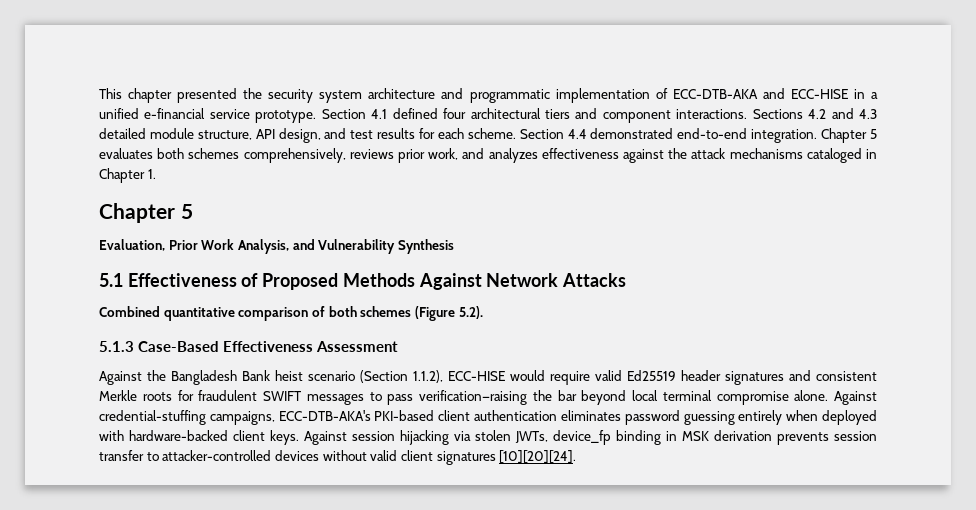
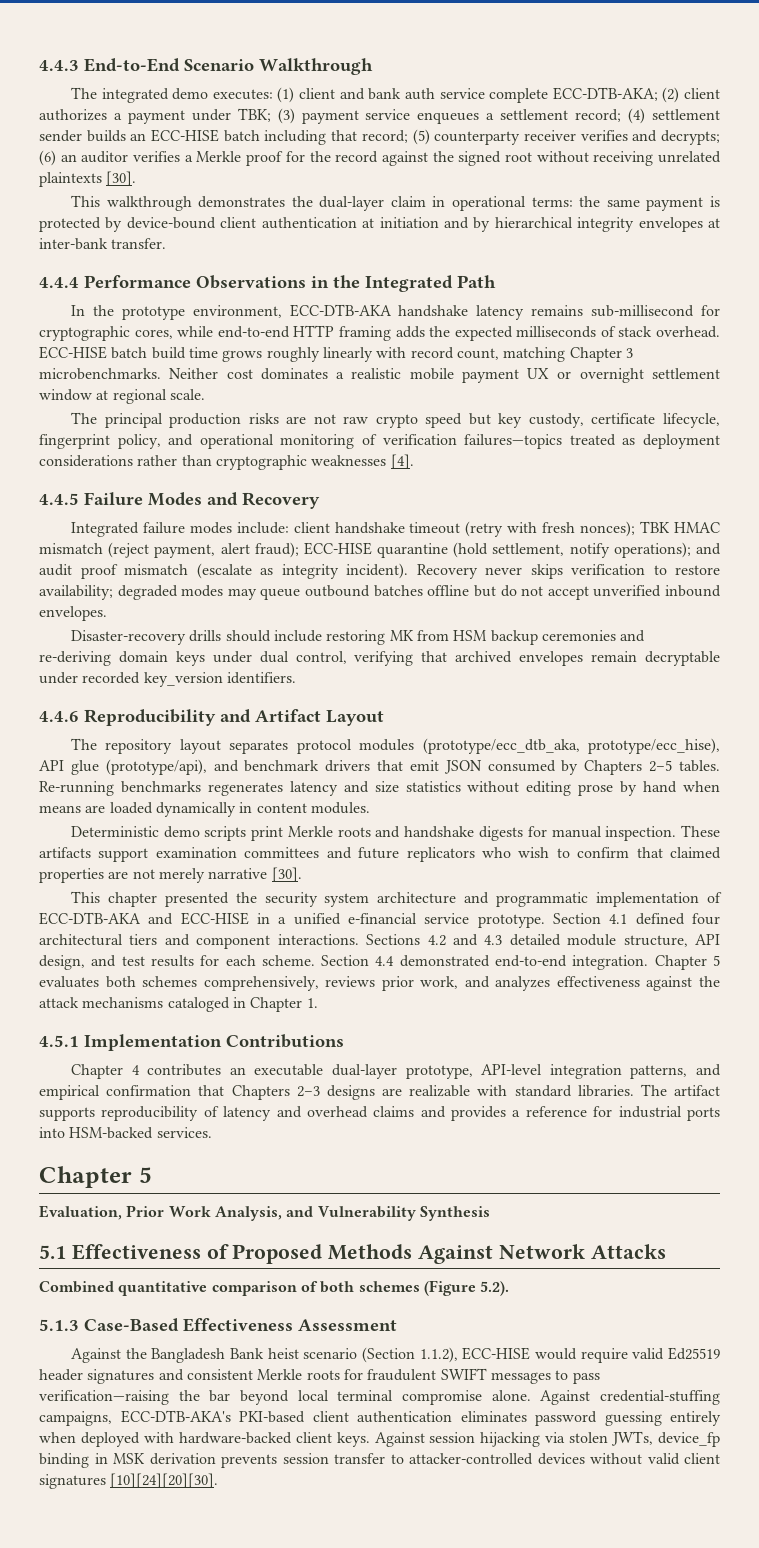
+ 4.4.3 End-to-End Scenario Walkthrough
+ The integrated demo executes: (1) client and bank auth service complete ECC-DTB-AKA; (2) client authorizes a payment under TBK; (3) payment service enqueues a settlement record; (4) settlement sender builds an ECC-HISE batch including that record; (5) counterparty receiver verifies and decrypts; (6) an auditor verifies a Merkle proof for the record against the signed root without receiving unrelated plaintexts [30].
+ This walkthrough demonstrates the dual-layer claim in operational terms: the same payment is protected by device-bound client authentication at initiation and by hierarchical integrity envelopes at inter-bank transfer.
+ 4.4.4 Performance Observations in the Integrated Path
+ In the prototype environment, ECC-DTB-AKA handshake latency remains sub-millisecond for cryptographic cores, while end-to-end HTTP framing adds the expected milliseconds of stack overhead. ECC-HISE batch build time grows roughly linearly with record count, matching Chapter 3 microbenchmarks. Neither cost dominates a realistic mobile payment UX or overnight settlement window at regional scale.
+ The principal production risks are not raw crypto speed but key custody, certificate lifecycle, fingerprint policy, and operational monitoring of verification failures—topics treated as deployment considerations rather than cryptographic weaknesses [4].
+ 4.4.5 Failure Modes and Recovery
+ Integrated failure modes include: client handshake timeout (retry with fresh nonces); TBK HMAC mismatch (reject payment, alert fraud); ECC-HISE quarantine (hold settlement, notify operations); and audit proof mismatch (escalate as integrity incident). Recovery never skips verification to restore availability; degraded modes may queue outbound batches offline but do not accept unverified inbound envelopes.
+ Disaster-recovery drills should include restoring MK from HSM backup ceremonies and re-deriving domain keys under dual control, verifying that archived envelopes remain decryptable under recorded key_version identifiers.
+ 4.4.6 Reproducibility and Artifact Layout
+ The repository layout separates protocol modules (prototype/ecc_dtb_aka, prototype/ecc_hise), API glue (prototype/api), and benchmark drivers that emit JSON consumed by Chapters 2–5 tables. Re-running benchmarks regenerates latency and size statistics without editing prose by hand when means are loaded dynamically in content modules.
+ Deterministic demo scripts print Merkle roots and handshake digests for manual inspection. These artifacts support examination committees and future replicators who wish to confirm that claimed properties are not merely narrative [30].
+ 4.5.1 Implementation Contributions
+ Chapter 4 contributes an executable dual-layer prototype, API-level integration patterns, and empirical confirmation that Chapters 2–3 designs are realizable with standard libraries. The artifact supports reproducibility of latency and overhead claims and provides a reference for industrial ports into HSM-backed services.
- Against session hijacking via stolen JWTs, device_fp binding in MSK derivation prevents session transfer to attacker-controlled devices without valid client signatures [10][20][24].
+ Against session hijacking via stolen JWTs, device_fp binding in MSK derivation prevents session transfer to attacker-controlled devices without valid client signatures [10][24][20][30].

